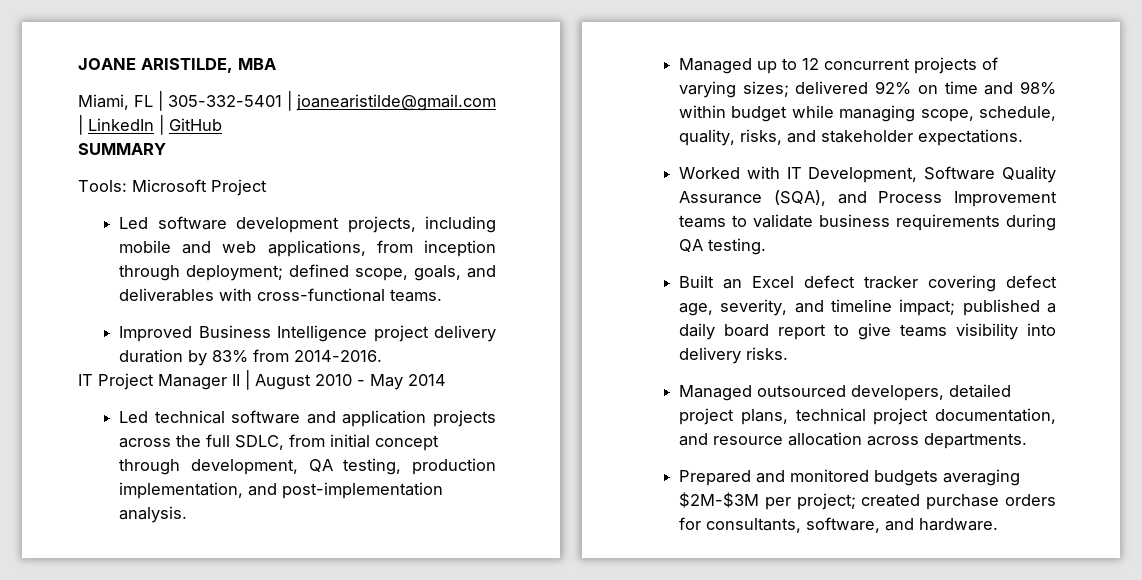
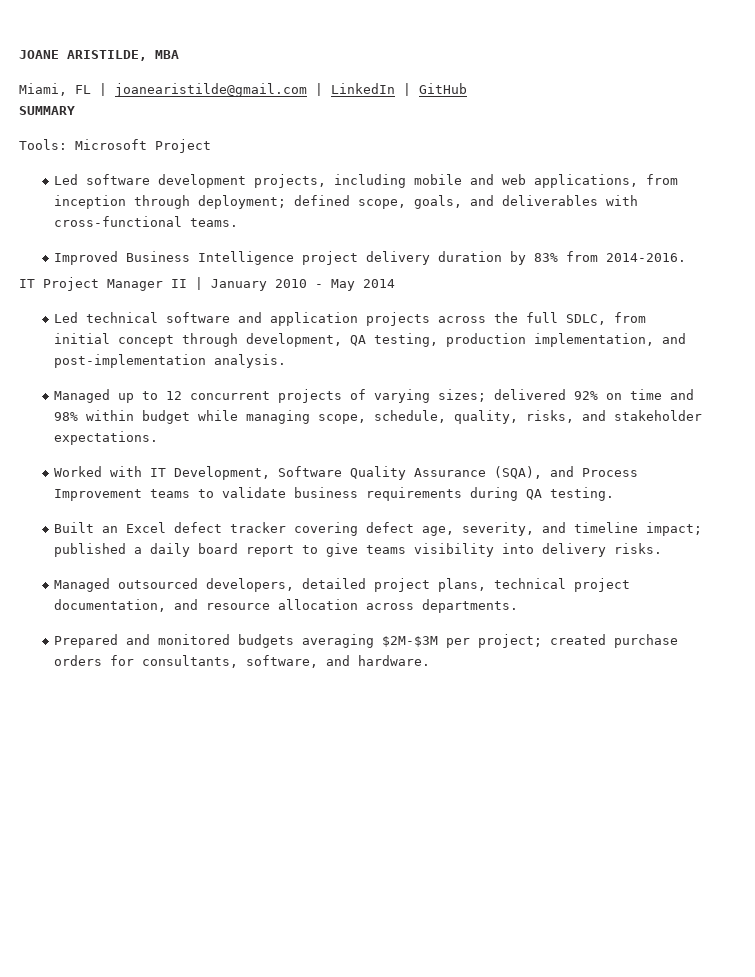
- Miami, FL | 305-332-5401 | joanearistilde@gmail.com | LinkedIn | GitHub
+ Miami, FL | joanearistilde@gmail.com | LinkedIn | GitHub
- IT Project Manager II | August 2010 - May 2014
+ IT Project Manager II | January 2010 - May 2014

